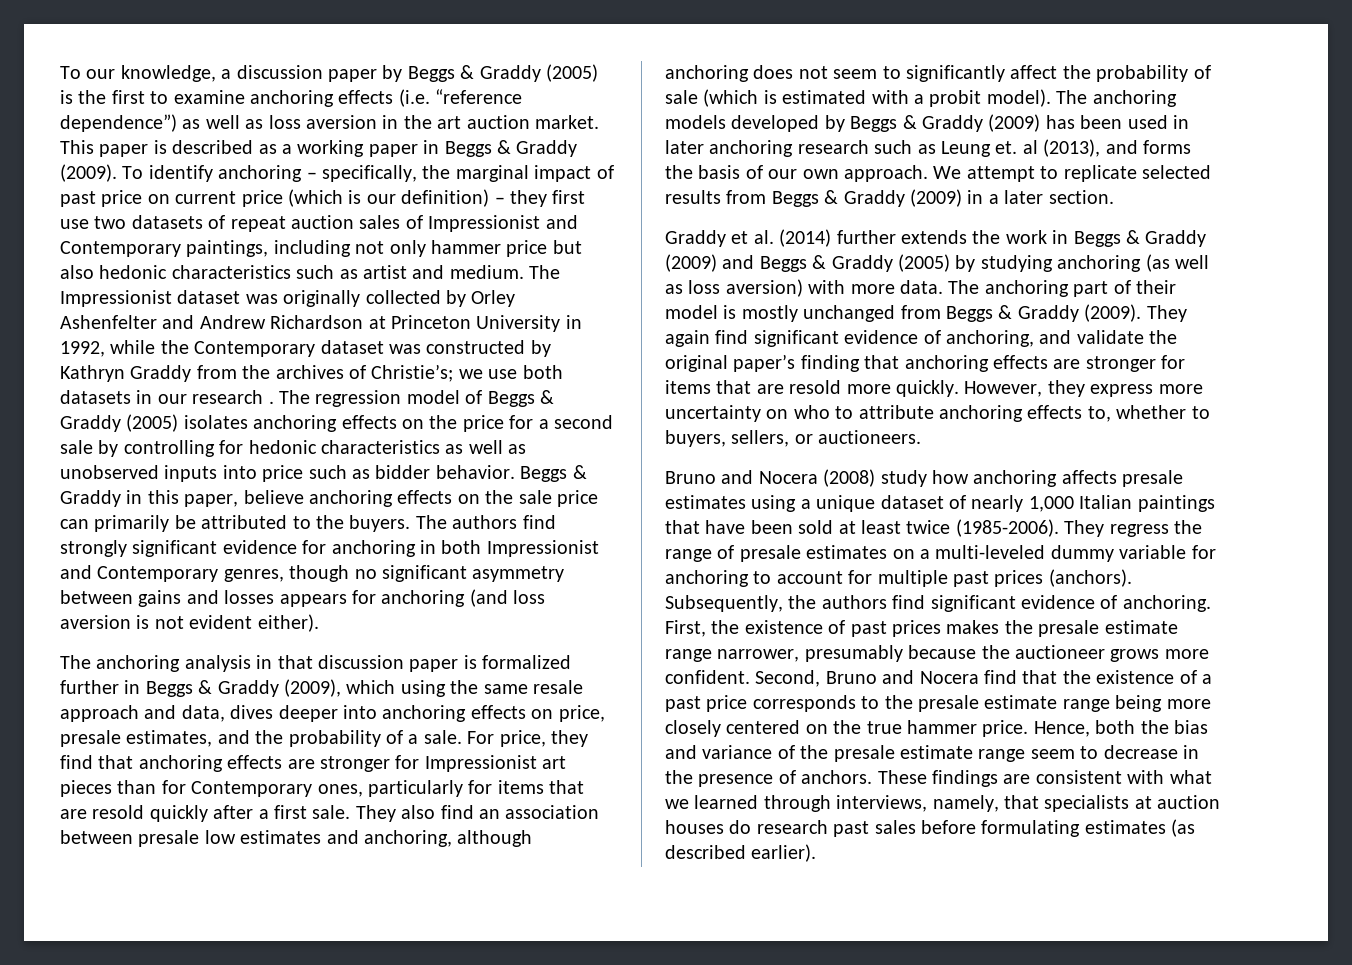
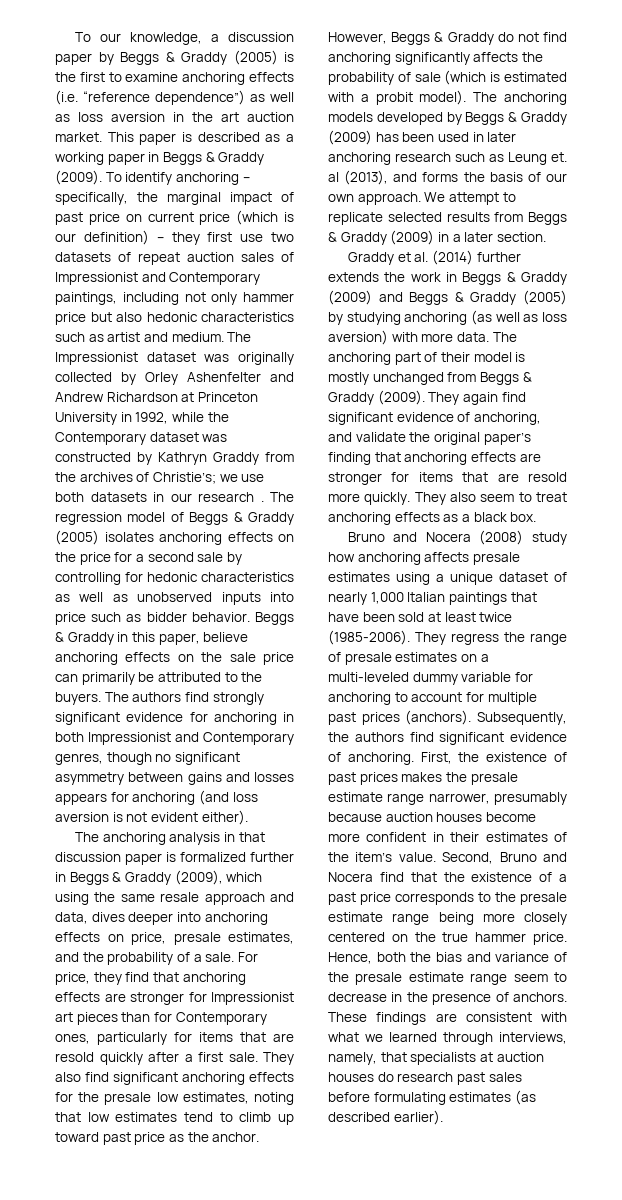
- They also find an association between presale low estimates and anchoring, although anchoring does not seem to significantly affect the probability of sale (which is estimated with a probit model).
+ They also find significant anchoring effects for the presale low estimates, noting that low estimates tend to climb up toward past price as the anchor. However, Beggs & Graddy do not find anchoring significantly affects the probability of sale (which is estimated with a probit model).
- However, they express more uncertainty on who to attribute anchoring effects to, whether to buyers, sellers, or auctioneers.
+ They also seem to treat anchoring effects as a black box.
- First, the existence of past prices makes the presale estimate range narrower, presumably because the auctioneer grows more confident.
+ First, the existence of past prices makes the presale estimate range narrower, presumably because auction houses become more confident in their estimates of the item’s value.

